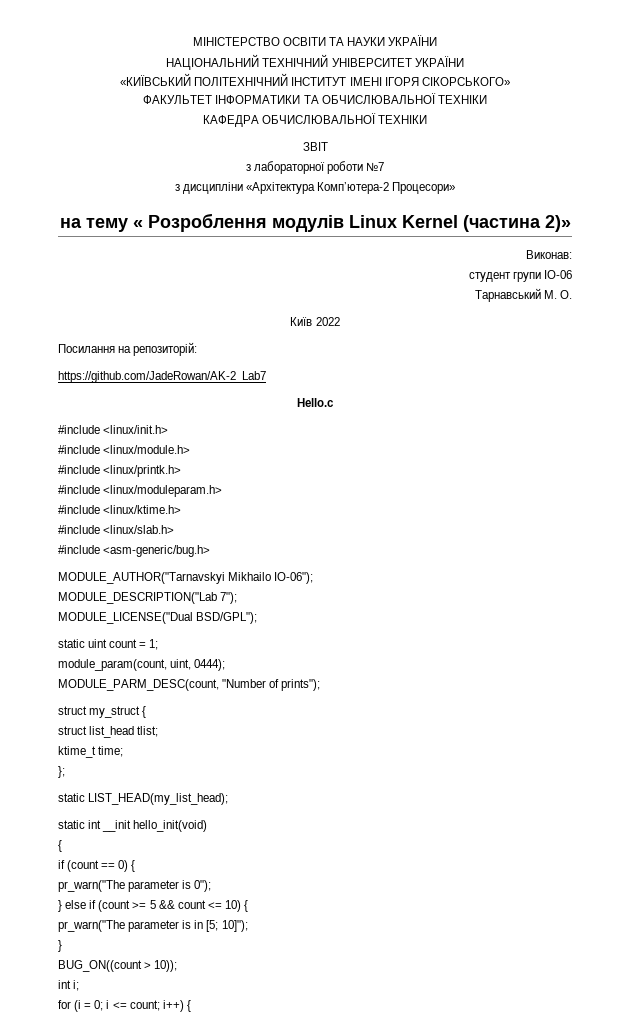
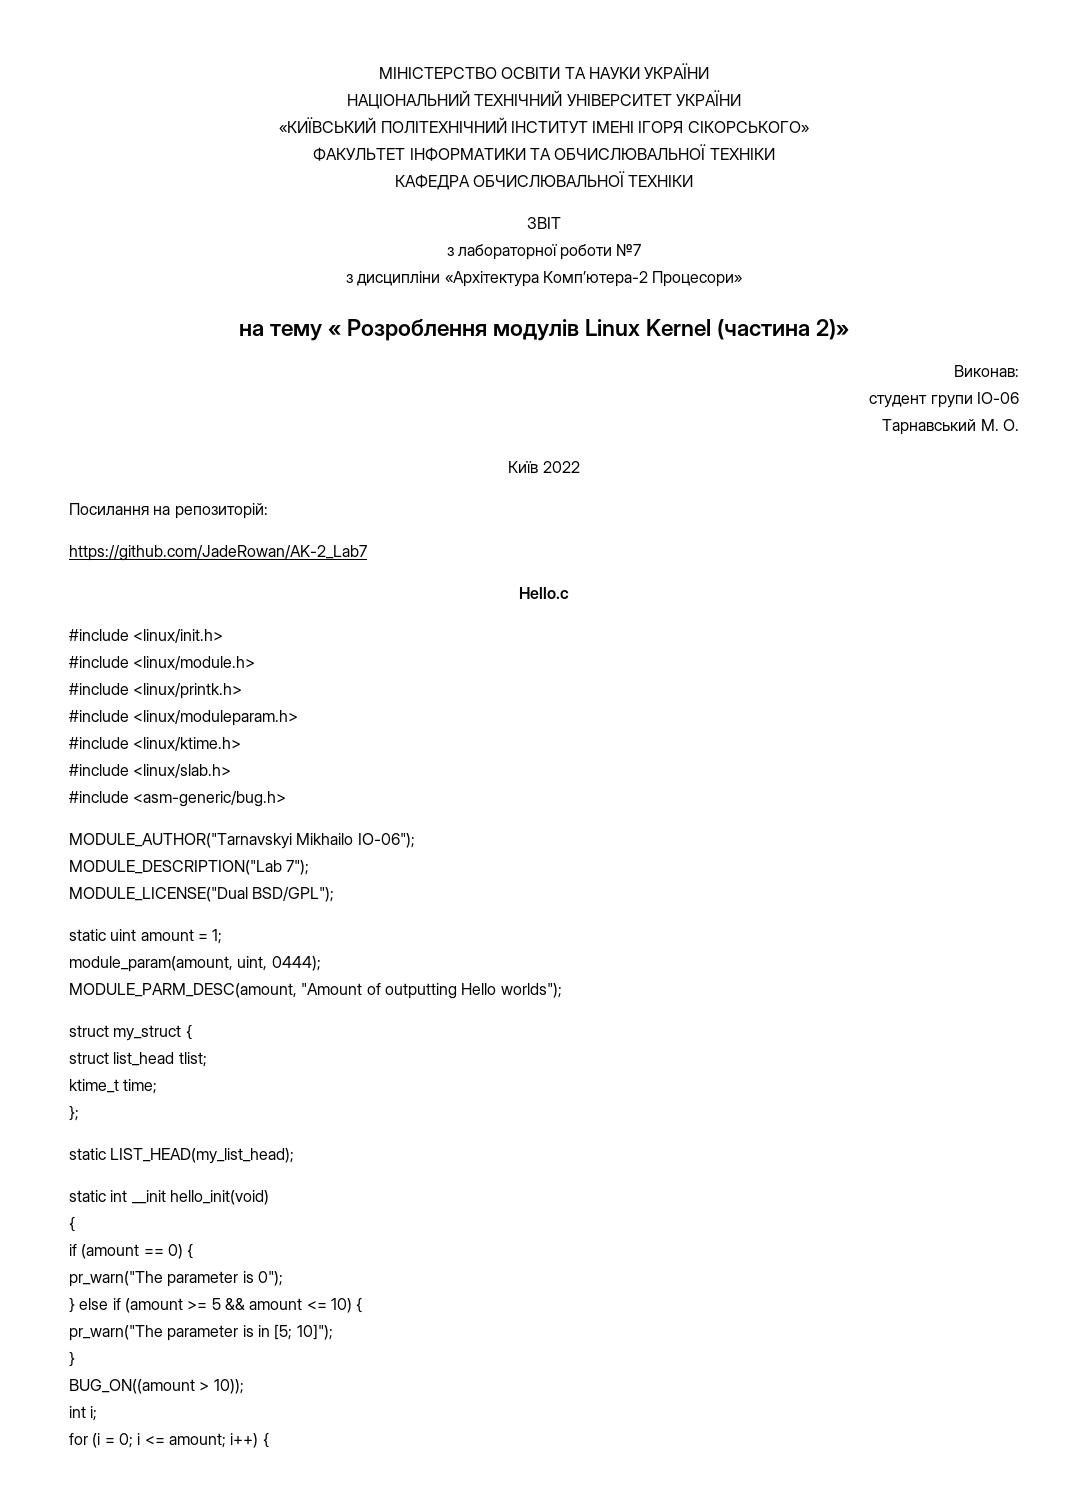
- static uint count = 1;
+ static uint amount = 1;
- module_param(count, uint, 0444);
+ module_param(amount, uint, 0444);
- MODULE_PARM_DESC(count, "Number of prints");
+ MODULE_PARM_DESC(amount, "Amount of outputting Hello worlds");
- if (count == 0) {
+ if (amount == 0) {
- } else if (count >= 5 && count <= 10) {
+ } else if (amount >= 5 && amount <= 10) {
- BUG_ON((count > 10));
+ BUG_ON((amount > 10));
- for (i = 0; i <= count; i++) {
+ for (i = 0; i <= amount; i++) {

